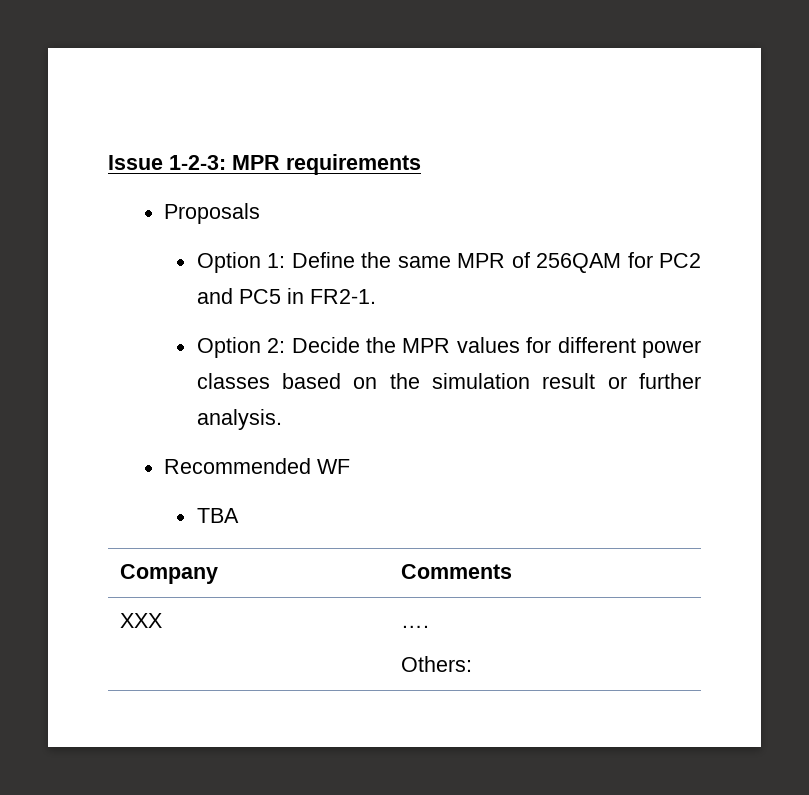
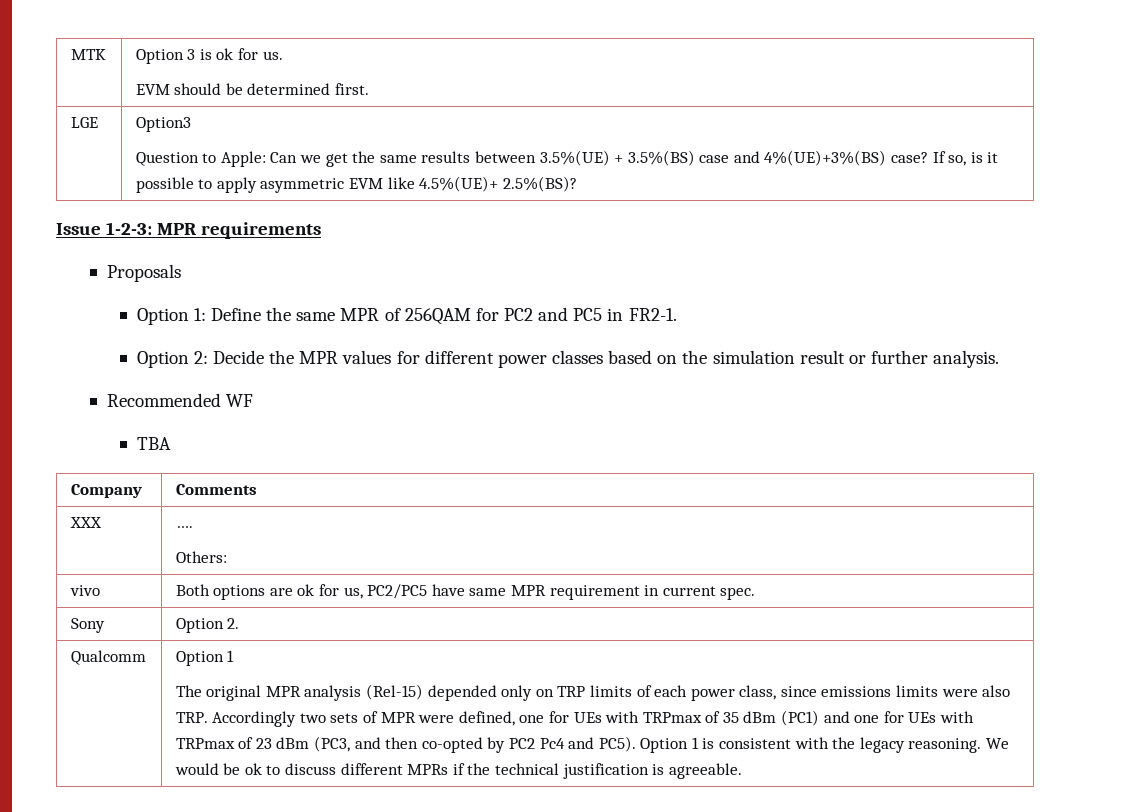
+ MTK | Option 3 is ok for us.
+ EVM should be determined first.
+ LGE | Option3
+ Question to Apple: Can we get the same results between 3.5%(UE) + 3.5%(BS) case and 4%(UE)+3%(BS) case? If so, is it possible to apply asymmetric EVM like 4.5%(UE)+ 2.5%(BS)?
+ vivo | Both options are ok for us, PC2/PC5 have same MPR requirement in current spec.
+ Sony | Option 2.
+ Qualcomm | Option 1
+ The original MPR analysis (Rel-15) depended only on TRP limits of each power class, since emissions limits were also TRP. Accordingly two sets of MPR were defined, one for UEs with TRPmax of 35 dBm (PC1) and one for UEs with TRPmax of 23 dBm (PC3, and then co-opted by PC2 Pc4 and PC5). Option 1 is consistent with the legacy reasoning. We would be ok to discuss different MPRs if the technical justification is agreeable.

